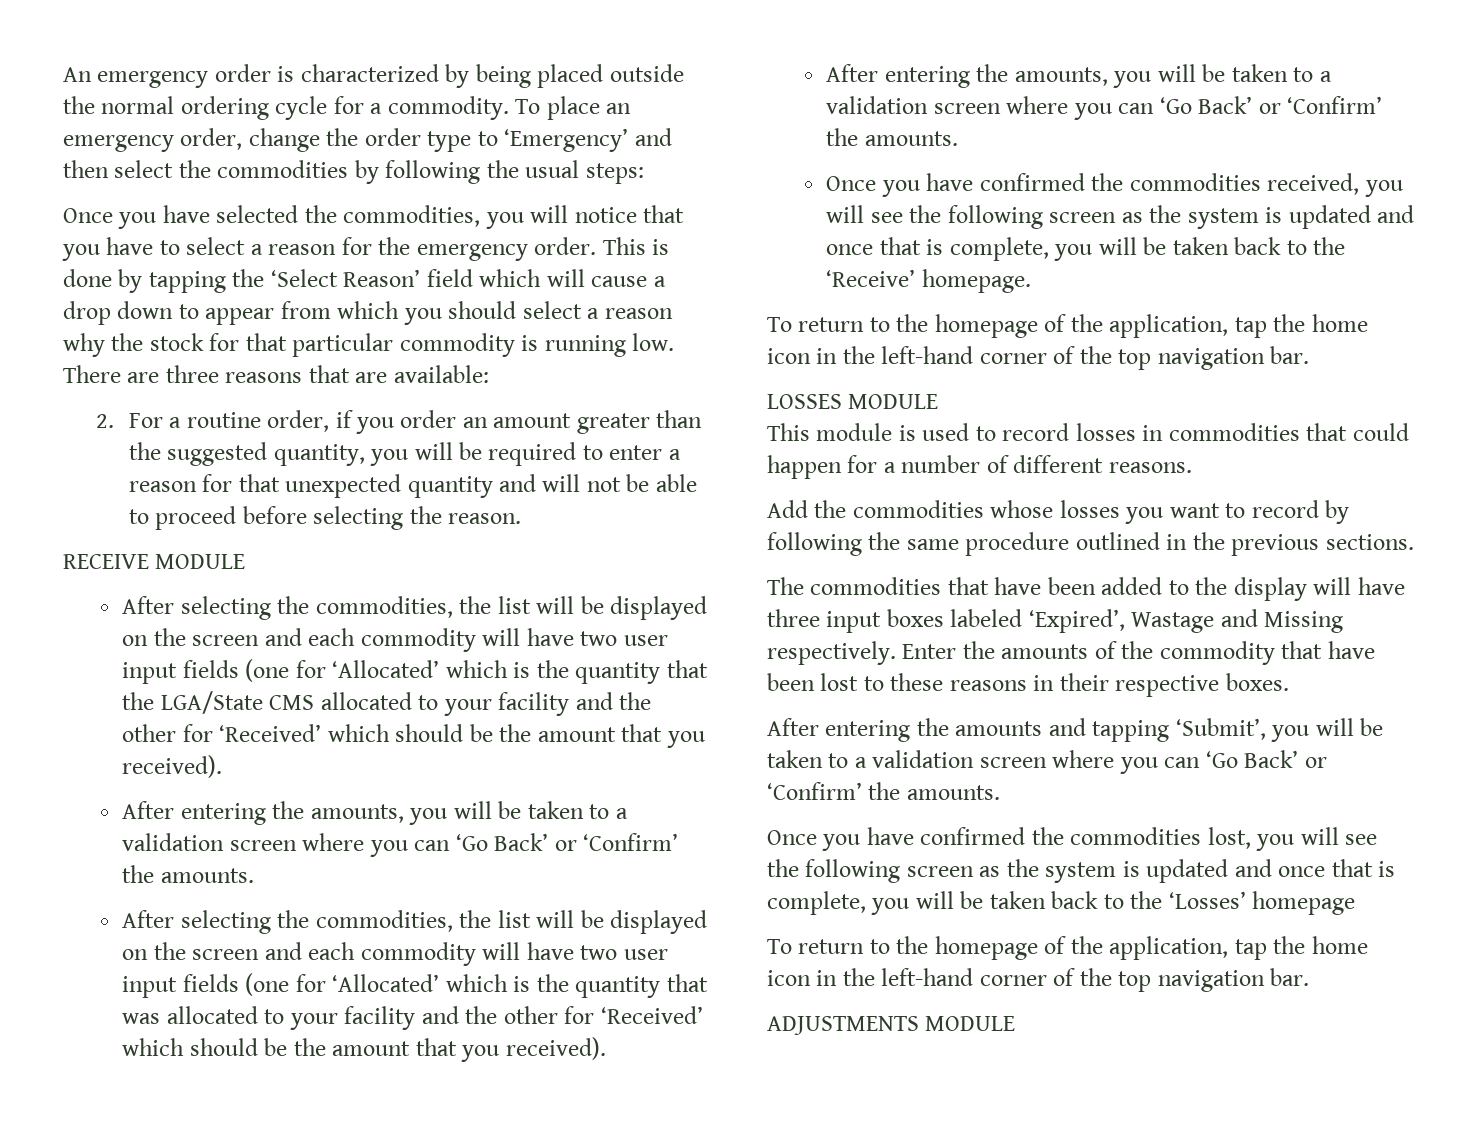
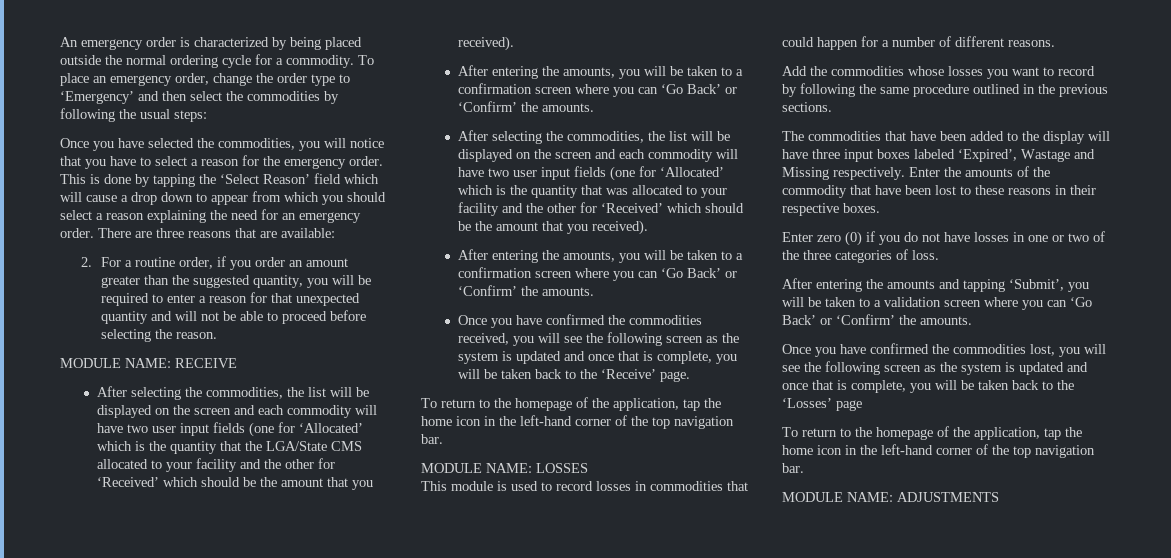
- This is done by tapping the ‘Select Reason’ field which will cause a drop down to appear from which you should select a reason why the stock for that particular commodity is running low.
+ This is done by tapping the ‘Select Reason’ field which will cause a drop down to appear from which you should select a reason explaining the need for an emergency order.
- RECEIVE MODULE
+ MODULE NAME: RECEIVE
  After selecting the commodities, the list will be displayed on the screen and each commodity will have two user input fields (one for ‘Allocated’ which is the quantity that the LGA/State CMS allocated to your facility and the other for ‘Received’ which should be the amount that you received).
- After entering the amounts, you will be taken to a validation screen where you can ‘Go Back’ or ‘Confirm’ the amounts.
+ After entering the amounts, you will be taken to a confirmation screen where you can ‘Go Back’ or ‘Confirm’ the amounts.
  After selecting the commodities, the list will be displayed on the screen and each commodity will have two user input fields (one for ‘Allocated’ which is the quantity that was allocated to your facility and the other for ‘Received’ which should be the amount that you received).
- After entering the amounts, you will be taken to a validation screen where you can ‘Go Back’ or ‘Confirm’ the amounts.
+ After entering the amounts, you will be taken to a confirmation screen where you can ‘Go Back’ or ‘Confirm’ the amounts.
- Once you have confirmed the commodities received, you will see the following screen as the system is updated and once that is complete, you will be taken back to the ‘Receive’ homepage.
+ Once you have confirmed the commodities received, you will see the following screen as the system is updated and once that is complete, you will be taken back to the ‘Receive’ page.
- LOSSES MODULE
+ MODULE NAME: LOSSES
+ Enter zero (0) if you do not have losses in one or two of the three categories of loss.
- Once you have confirmed the commodities lost, you will see the following screen as the system is updated and once that is complete, you will be taken back to the ‘Losses’ homepage
+ Once you have confirmed the commodities lost, you will see the following screen as the system is updated and once that is complete, you will be taken back to the ‘Losses’ page
- ADJUSTMENTS MODULE
+ MODULE NAME: ADJUSTMENTS

